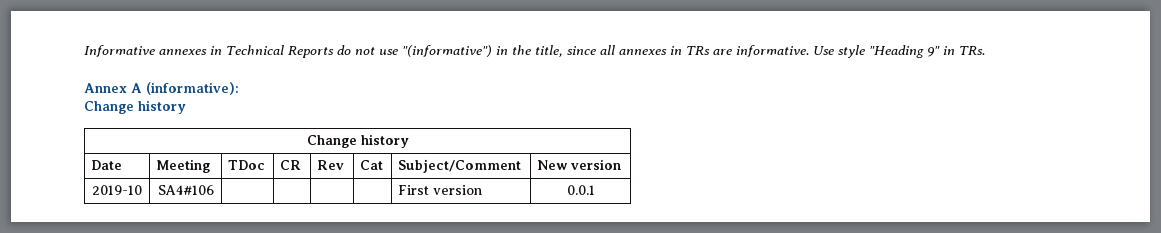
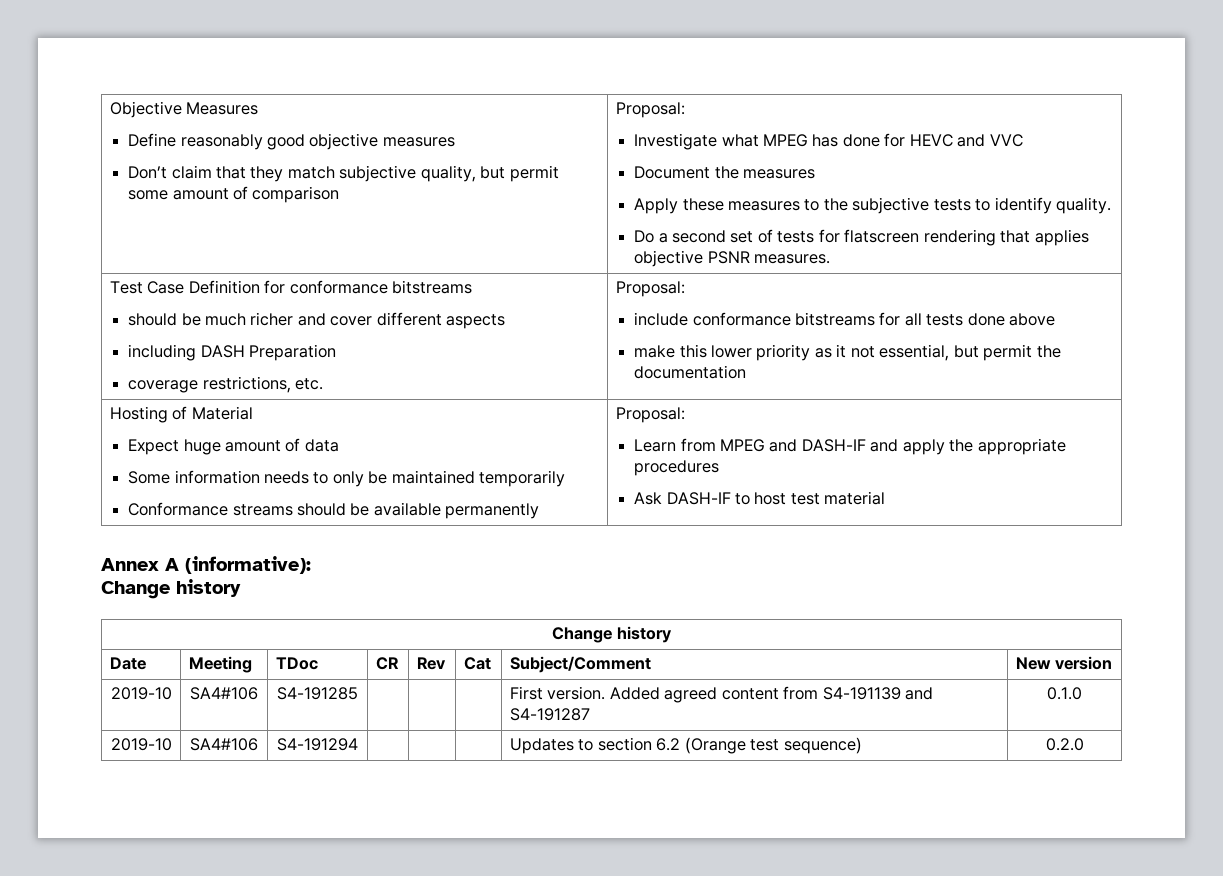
- Informative annexes in Technical Reports do not use "(informative") in the title, since all annexes in TRs are informative. Use style "Heading 9" in TRs.
+ Objective Measures
+ Define reasonably good objective measures
+ Don’t claim that they match subjective quality, but permit some amount of comparison | Proposal:
+ Investigate what MPEG has done for HEVC and VVC
+ Document the measures
+ Apply these measures to the subjective tests to identify quality.
+ Do a second set of tests for flatscreen rendering that applies objective PSNR measures.
+ Test Case Definition for conformance bitstreams
+ should be much richer and cover different aspects
+ including DASH Preparation
+ coverage restrictions, etc. | Proposal:
+ include conformance bitstreams for all tests done above
+ make this lower priority as it not essential, but permit the documentation
+ Hosting of Material
+ Expect huge amount of data
+ Some information needs to only be maintained temporarily
+ Conformance streams should be available permanently | Proposal:
+ Learn from MPEG and DASH-IF and apply the appropriate procedures
+ Ask DASH-IF to host test material
- 2019-10 | SA4#106 | | | | | First version | 0.0.1
+ 2019-10 | SA4#106 | S4-191285 | | | | First version. Added agreed content from S4-191139 and S4-191287 | 0.1.0
+ 2019-10 | SA4#106 | S4-191294 | | | | Updates to section 6.2 (Orange test sequence) | 0.2.0

